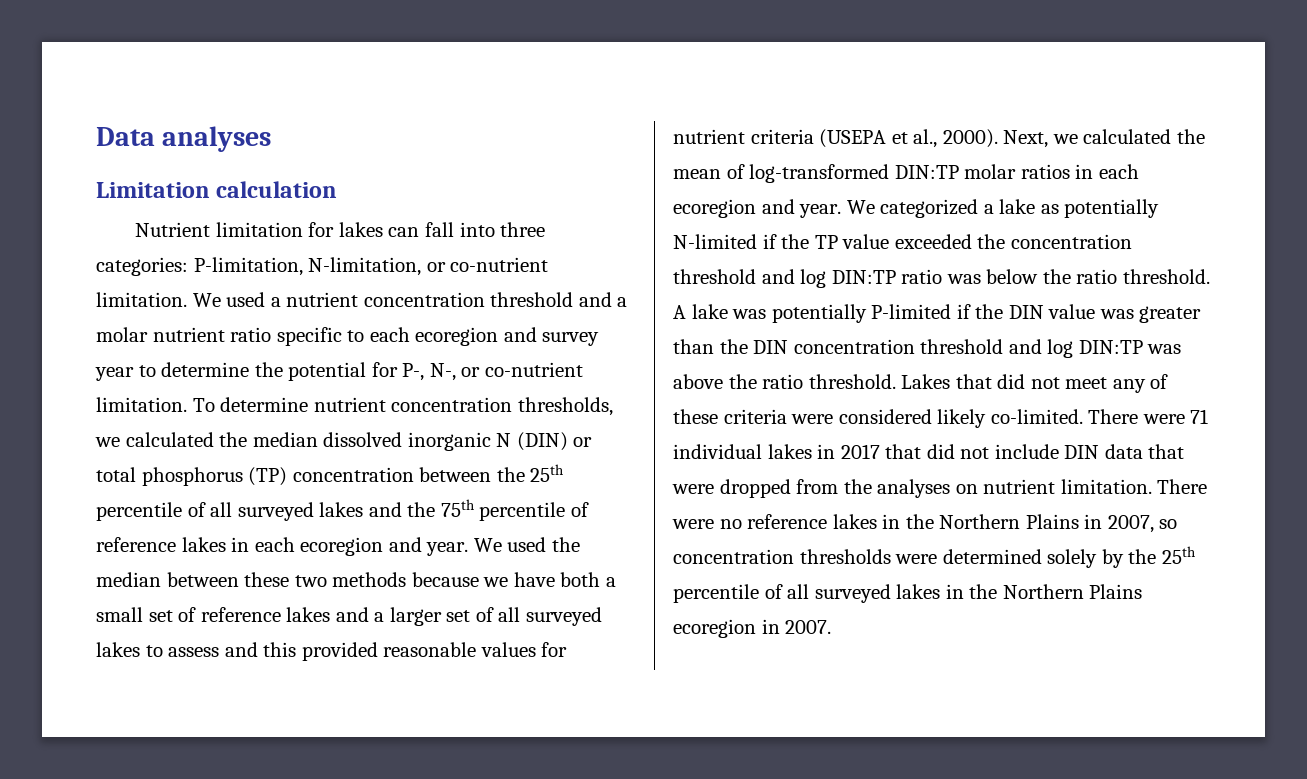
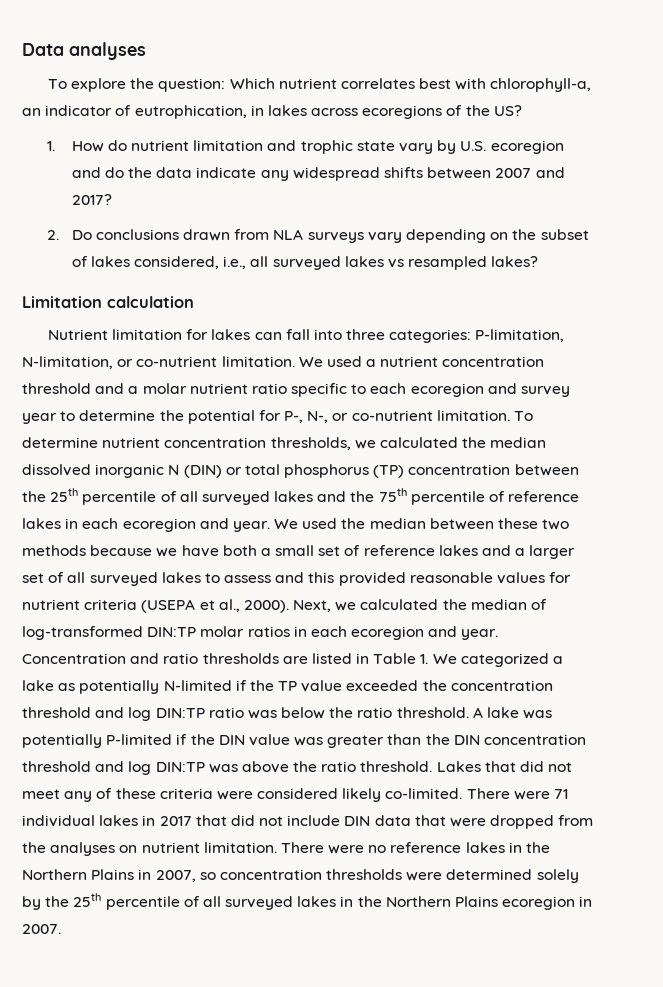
+ To explore the question: Which nutrient correlates best with chlorophyll-a, an indicator of eutrophication, in lakes across ecoregions of the US?
+ 1. How do nutrient limitation and trophic state vary by U.S. ecoregion and do the data indicate any widespread shifts between 2007 and 2017?
+ 2. Do conclusions drawn from NLA surveys vary depending on the subset of lakes considered, i.e., all surveyed lakes vs resampled lakes?
- Next, we calculated the mean of log-transformed DIN:TP molar ratios in each ecoregion and year.
+ Next, we calculated the median of log-transformed DIN:TP molar ratios in each ecoregion and year.
- We categorized a lake as potentially N-limited if the TP value exceeded the concentration threshold and log DIN:TP ratio was below the ratio threshold.
+ Concentration and ratio thresholds are listed in Table 1. We categorized a lake as potentially N-limited if the TP value exceeded the concentration threshold and log DIN:TP ratio was below the ratio threshold.

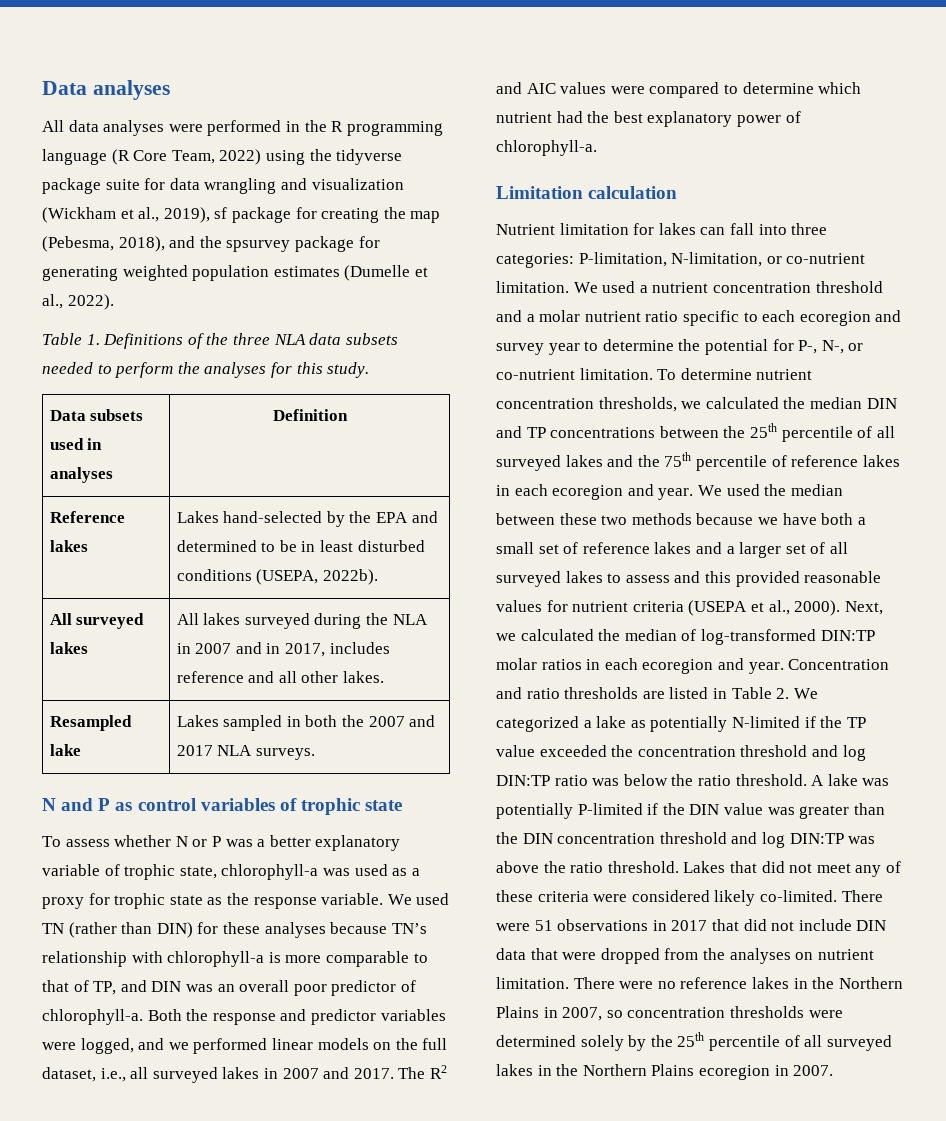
- To explore the question: Which nutrient correlates best with chlorophyll-a, an indicator of eutrophication, in lakes across ecoregions of the US?
- 1. How do nutrient limitation and trophic state vary by U.S. ecoregion and do the data indicate any widespread shifts between 2007 and 2017?
- 2. Do conclusions drawn from NLA surveys vary depending on the subset of lakes considered, i.e., all surveyed lakes vs resampled lakes?
+ All data analyses were performed in the R programming language (R Core Team, 2022) using the tidyverse package suite for data wrangling and visualization (Wickham et al., 2019), sf package for creating the map (Pebesma, 2018), and the spsurvey package for generating weighted population estimates (Dumelle et al., 2022).
+ Table 1. Definitions of the three NLA data subsets needed to perform the analyses for this study.
+ Data subsets used in analyses | Definition
+ Reference lakes | Lakes hand-selected by the EPA and determined to be in least disturbed conditions (USEPA, 2022b).
+ All surveyed lakes | All lakes surveyed during the NLA in 2007 and in 2017, includes reference and all other lakes.
+ Resampled lake | Lakes sampled in both the 2007 and 2017 NLA surveys.
+ N and P as control variables of trophic state
+ To assess whether N or P was a better explanatory variable of trophic state, chlorophyll-a was used as a proxy for trophic state as the response variable. We used TN (rather than DIN) for these analyses because TN’s relationship with chlorophyll-a is more comparable to that of TP, and DIN was an overall poor predictor of chlorophyll-a. Both the response and predictor variables were logged, and we performed linear models on the full dataset, i.e., all surveyed lakes in 2007 and 2017. The R2 and AIC values were compared to determine which nutrient had the best explanatory power of chlorophyll-a.
- To determine nutrient concentration thresholds, we calculated the median dissolved inorganic N (DIN) or total phosphorus (TP) concentration between the 25th percentile of all surveyed lakes and the 75th percentile of reference lakes in each ecoregion and year.
+ To determine nutrient concentration thresholds, we calculated the median DIN and TP concentrations between the 25th percentile of all surveyed lakes and the 75th percentile of reference lakes in each ecoregion and year.
- Concentration and ratio thresholds are listed in Table 1. We categorized a lake as potentially N-limited if the TP value exceeded the concentration threshold and log DIN:TP ratio was below the ratio threshold.
+ Concentration and ratio thresholds are listed in Table 2. We categorized a lake as potentially N-limited if the TP value exceeded the concentration threshold and log DIN:TP ratio was below the ratio threshold.
- There were 71 individual lakes in 2017 that did not include DIN data that were dropped from the analyses on nutrient limitation.
+ There were 51 observations in 2017 that did not include DIN data that were dropped from the analyses on nutrient limitation.

